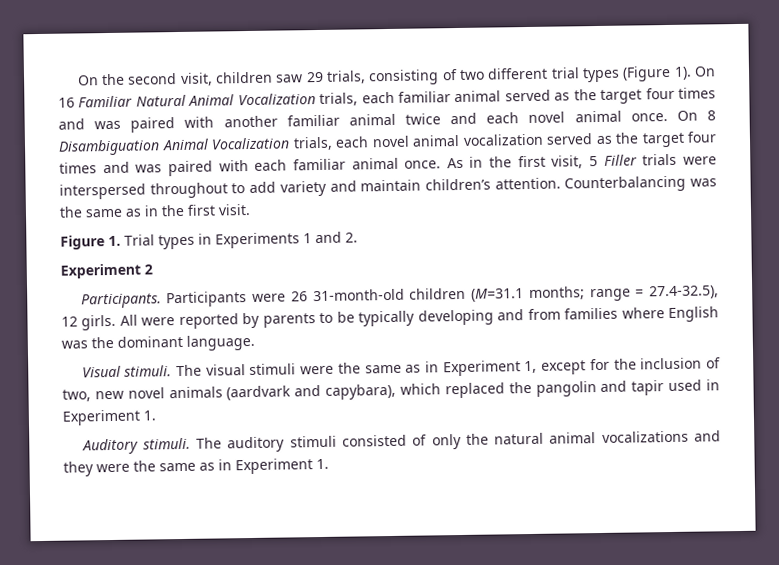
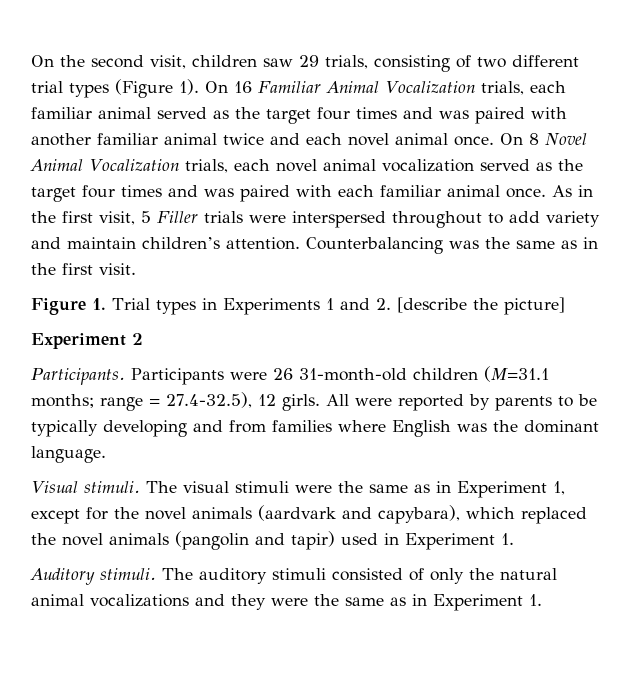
- On 16 Familiar Natural Animal Vocalization trials, each familiar animal served as the target four times and was paired with another familiar animal twice and each novel animal once.
+ On 16 Familiar Animal Vocalization trials, each familiar animal served as the target four times and was paired with another familiar animal twice and each novel animal once.
- On 8 Disambiguation Animal Vocalization trials, each novel animal vocalization served as the target four times and was paired with each familiar animal once.
+ On 8 Novel Animal Vocalization trials, each novel animal vocalization served as the target four times and was paired with each familiar animal once.
- Figure 1. Trial types in Experiments 1 and 2.
+ Figure 1. Trial types in Experiments 1 and 2. [describe the picture]
- The visual stimuli were the same as in Experiment 1, except for the inclusion of two, new novel animals (aardvark and capybara), which replaced the pangolin and tapir used in Experiment 1.
+ The visual stimuli were the same as in Experiment 1, except for the novel animals (aardvark and capybara), which replaced the novel animals (pangolin and tapir) used in Experiment 1.

